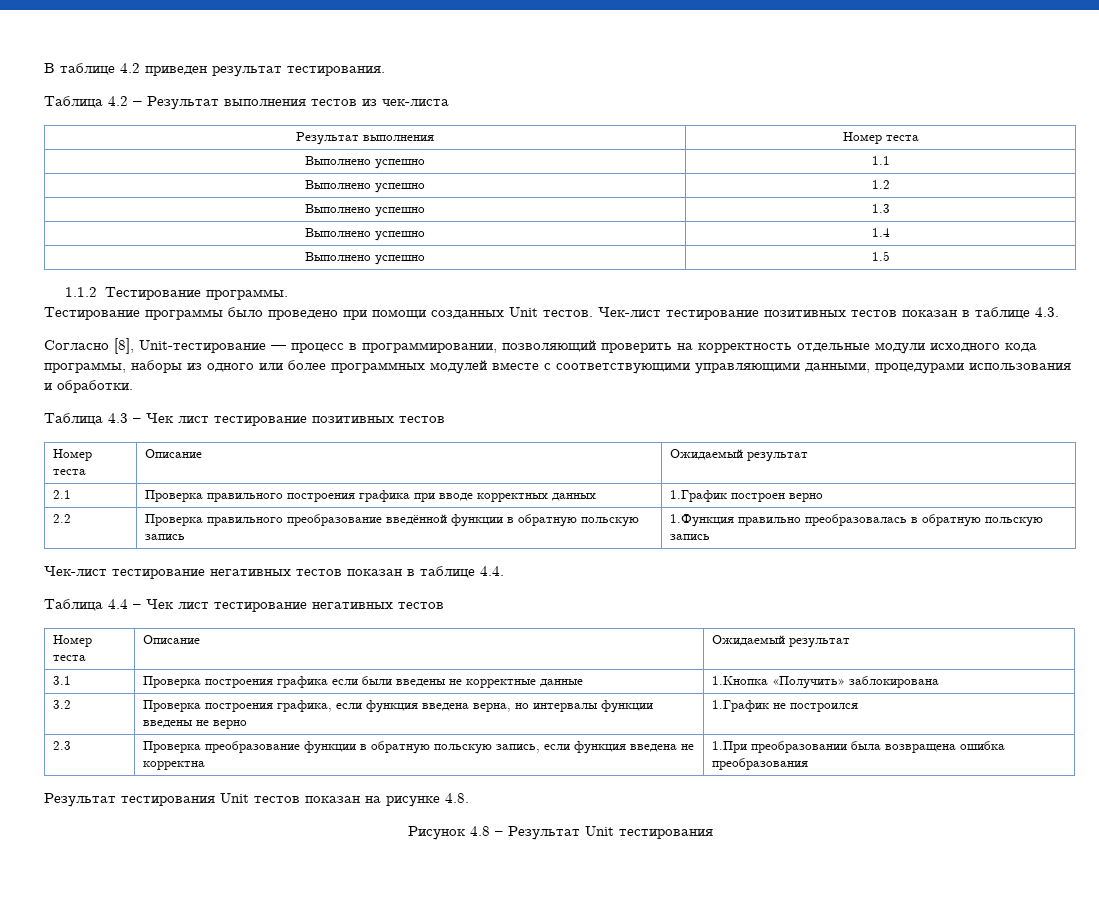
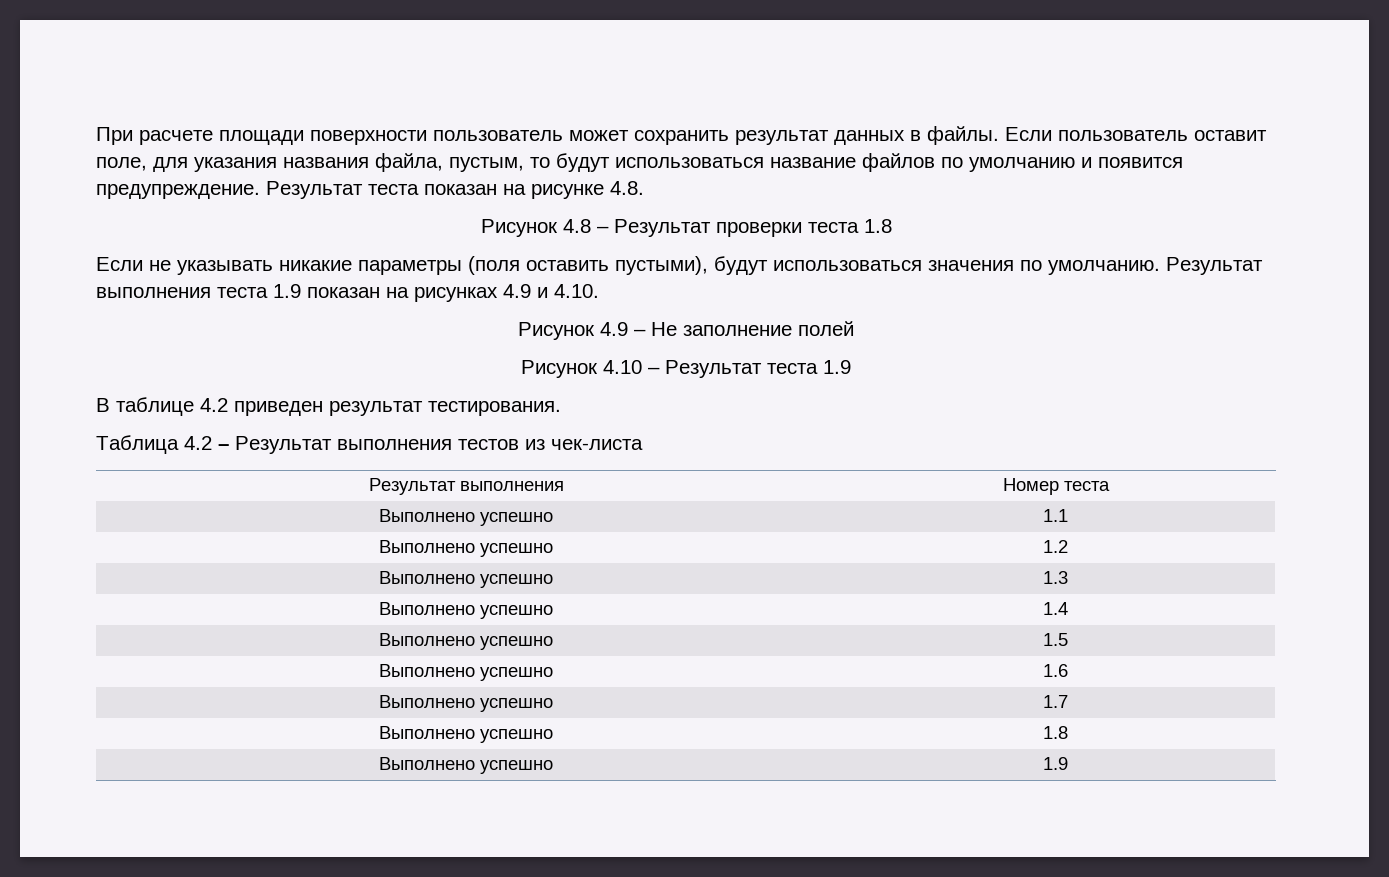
+ При расчете площади поверхности пользователь может сохранить результат данных в файлы. Если пользователь оставит поле, для указания названия файла, пустым, то будут использоваться название файлов по умолчанию и появится предупреждение. Результат теста показан на рисунке 4.8.
+ Рисунок 4.8 – Результат проверки теста 1.8
+ Если не указывать никакие параметры (поля оставить пустыми), будут использоваться значения по умолчанию. Результат выполнения теста 1.9 показан на рисунках 4.9 и 4.10.
+ Рисунок 4.9 – Не заполнение полей
+ Рисунок 4.10 – Результат теста 1.9
- 1.1.2 Тестирование программы.
- Тестирование программы было проведено при помощи созданных Unit тестов. Чек-лист тестирование позитивных тестов показан в таблице 4.3.
- Согласно [8], Unit-тестирование — процесс в программировании, позволяющий проверить на корректность отдельные модули исходного кода программы, наборы из одного или более программных модулей вместе с соответствующими управляющими данными, процедурами использования и обработки.
- Таблица 4.3 – Чек лист тестирование позитивных тестов
- Номер теста | Описание | Ожидаемый результат
- 2.1 | Проверка правильного построения графика при вводе корректных данных | 1.График построен верно
- 2.2 | Проверка правильного преобразование введённой функции в обратную польскую запись | 1.Функция правильно преобразовалась в обратную польскую запись
- Чек-лист тестирование негативных тестов показан в таблице 4.4.
- Таблица 4.4 – Чек лист тестирование негативных тестов
- Номер теста | Описание | Ожидаемый результат
- 3.1 | Проверка построения графика если были введены не корректные данные | 1.Кнопка «Получить» заблокирована
- 3.2 | Проверка построения графика, если функция введена верна, но интервалы функции введены не верно | 1.График не построился
- 2.3 | Проверка преобразование функции в обратную польскую запись, если функция введена не корректна | 1.При преобразовании была возвращена ошибка преобразования
- Результат тестирования Unit тестов показан на рисунке 4.8.
- Рисунок 4.8 – Результат Unit тестирования
+ Выполнено успешно | 1.6
+ Выполнено успешно | 1.7
+ Выполнено успешно | 1.8
+ Выполнено успешно | 1.9

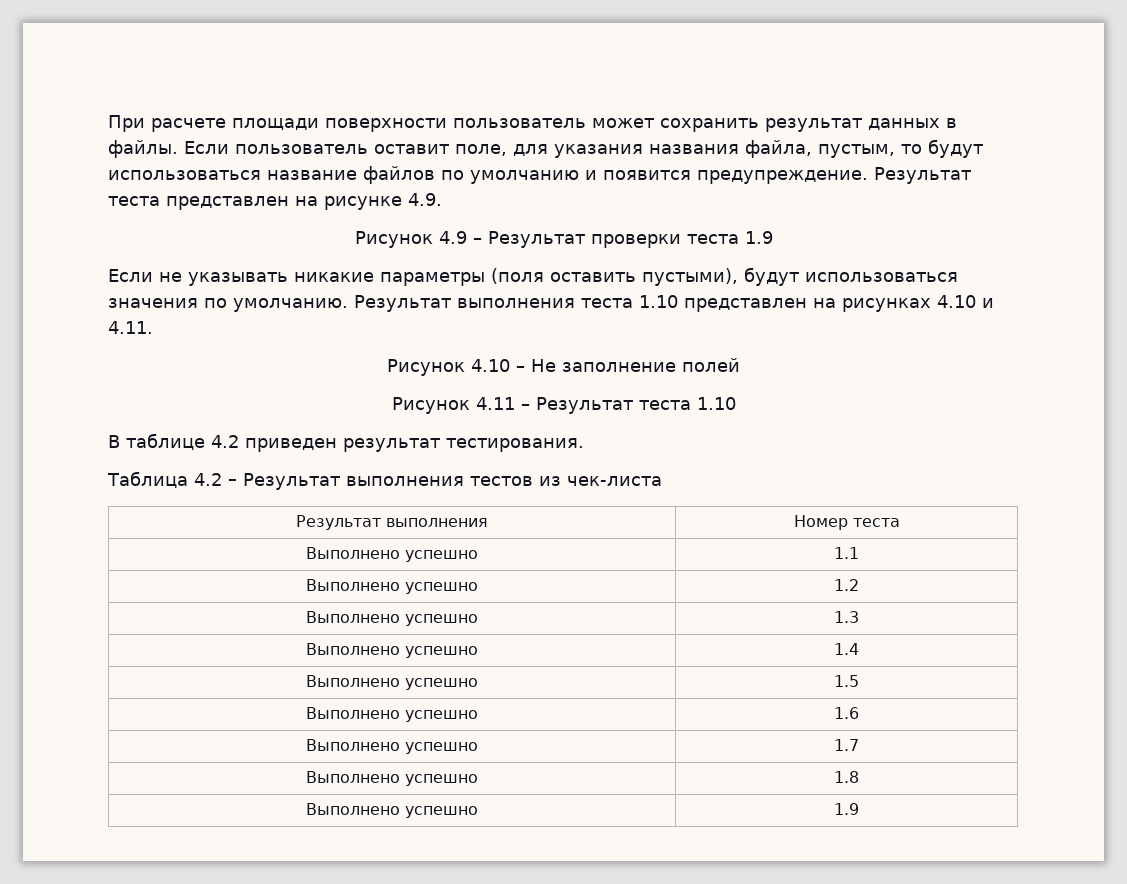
- Результат теста показан на рисунке 4.8.
- Рисунок 4.8 – Результат проверки теста 1.8
+ Результат теста представлен на рисунке 4.9.
+ Рисунок 4.9 – Результат проверки теста 1.9
- Результат выполнения теста 1.9 показан на рисунках 4.9 и 4.10.
- Рисунок 4.9 – Не заполнение полей
+ Результат выполнения теста 1.10 представлен на рисунках 4.10 и 4.11.
+ Рисунок 4.10 – Не заполнение полей
- Рисунок 4.10 – Результат теста 1.9
+ Рисунок 4.11 – Результат теста 1.10

